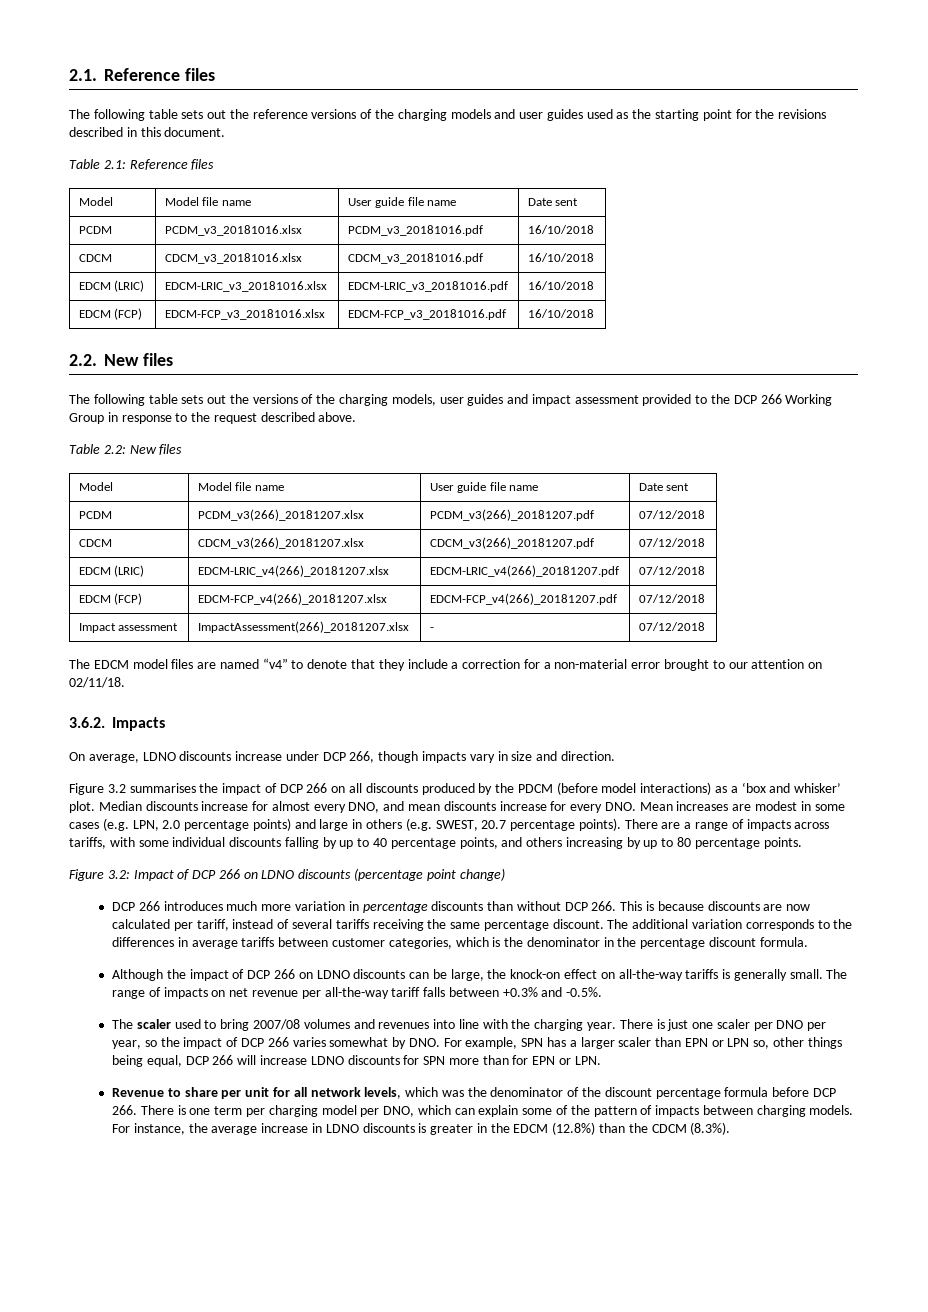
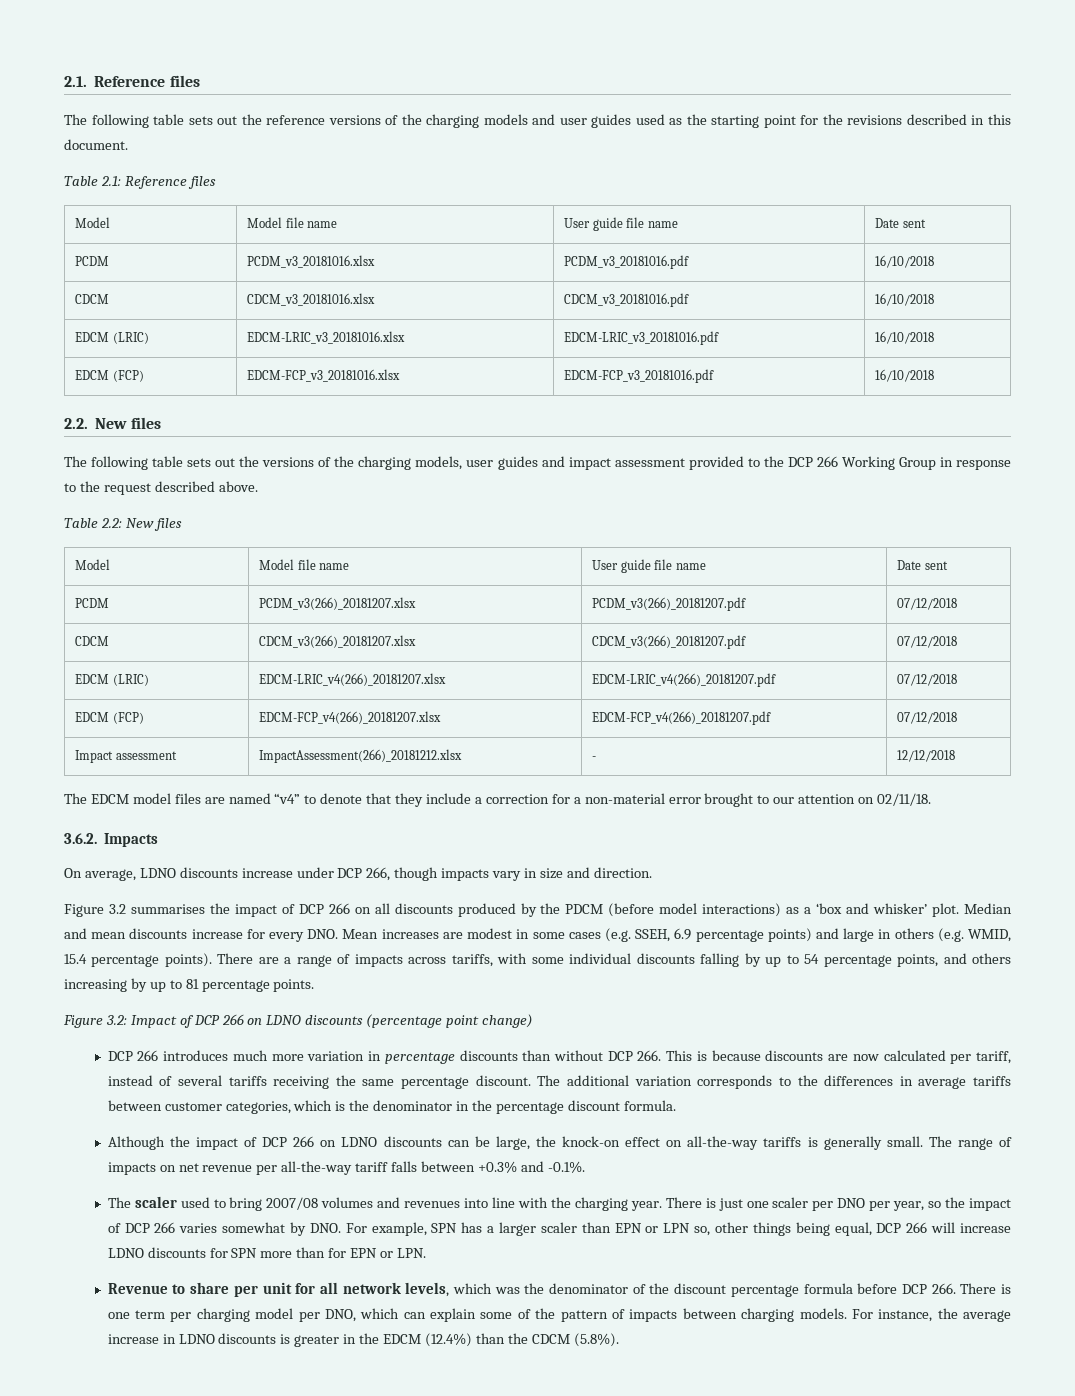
- Impact assessment | ImpactAssessment(266)_20181207.xlsx | - | 07/12/2018
+ Impact assessment | ImpactAssessment(266)_20181212.xlsx | - | 12/12/2018
- Median discounts increase for almost every DNO, and mean discounts increase for every DNO. Mean increases are modest in some cases (e.g. LPN, 2.0 percentage points) and large in others (e.g. SWEST, 20.7 percentage points).
+ Median and mean discounts increase for every DNO. Mean increases are modest in some cases (e.g. SSEH, 6.9 percentage points) and large in others (e.g. WMID, 15.4 percentage points).
- There are a range of impacts across tariffs, with some individual discounts falling by up to 40 percentage points, and others increasing by up to 80 percentage points.
+ There are a range of impacts across tariffs, with some individual discounts falling by up to 54 percentage points, and others increasing by up to 81 percentage points.
- The range of impacts on net revenue per all-the-way tariff falls between +0.3% and -0.5%.
+ The range of impacts on net revenue per all-the-way tariff falls between +0.3% and -0.1%.
- For instance, the average increase in LDNO discounts is greater in the EDCM (12.8%) than the CDCM (8.3%).
+ For instance, the average increase in LDNO discounts is greater in the EDCM (12.4%) than the CDCM (5.8%).

